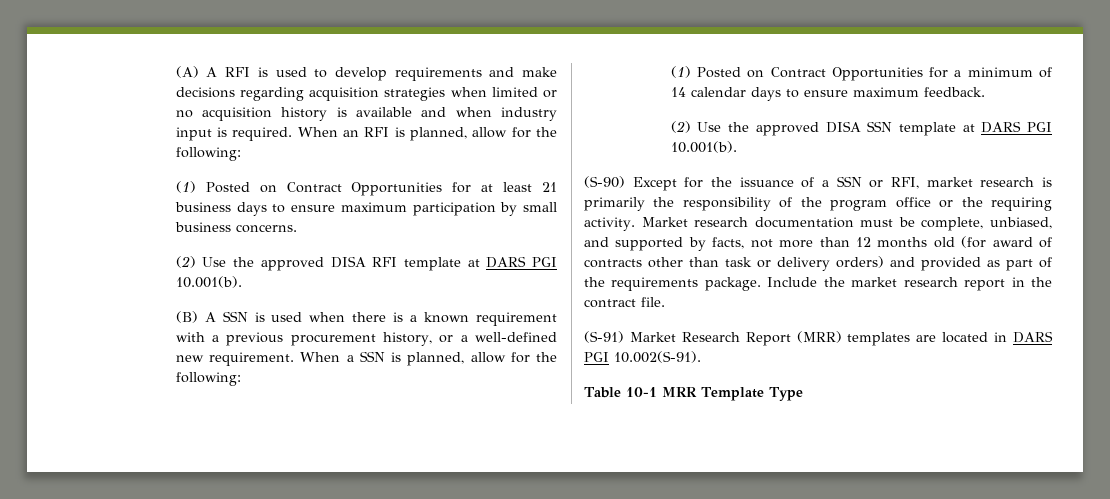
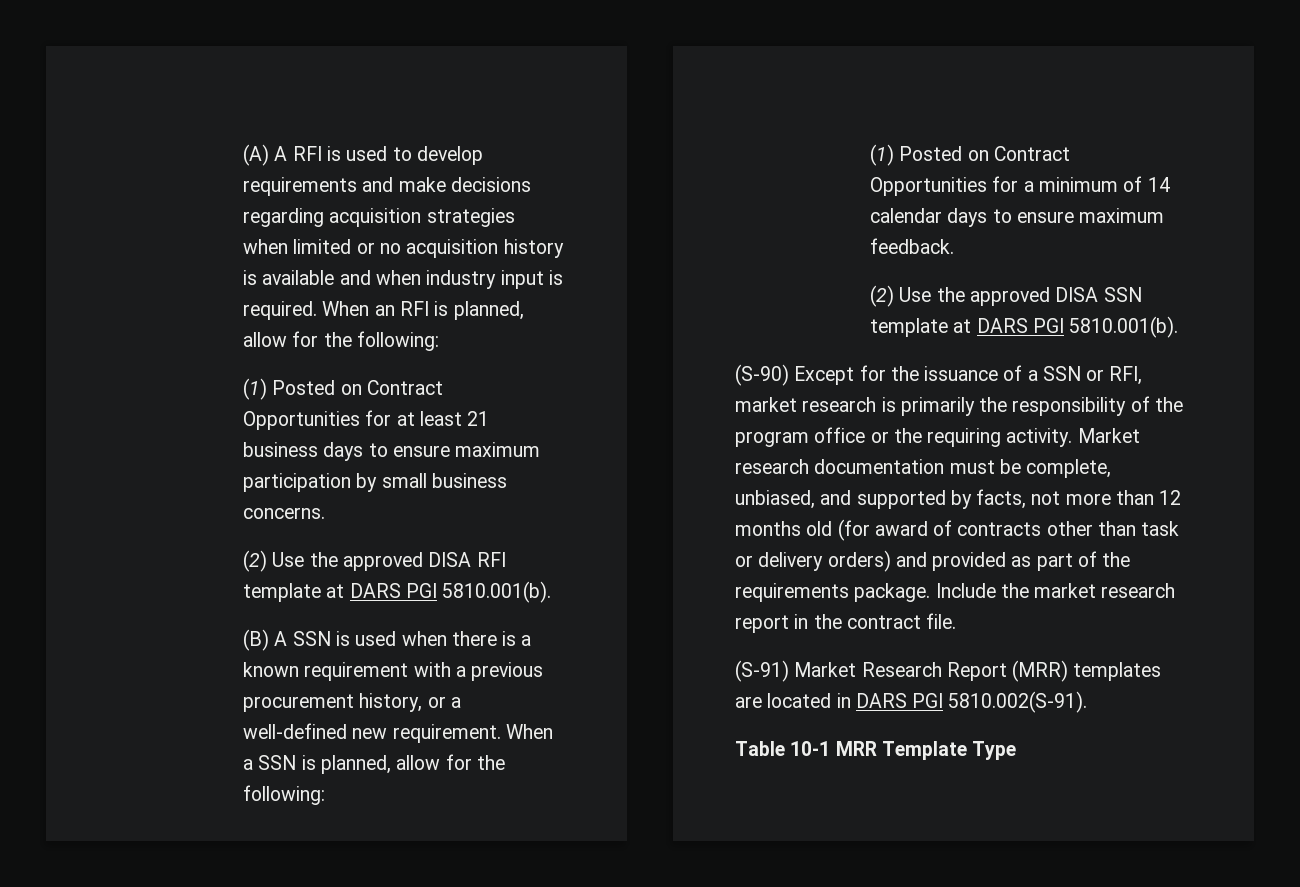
- (2) Use the approved DISA RFI template at DARS PGI 10.001(b).
+ (2) Use the approved DISA RFI template at DARS PGI 5810.001(b).
- (2) Use the approved DISA SSN template at DARS PGI 10.001(b).
+ (2) Use the approved DISA SSN template at DARS PGI 5810.001(b).
- (S-91) Market Research Report (MRR) templates are located in DARS PGI 10.002(S-91).
+ (S-91) Market Research Report (MRR) templates are located in DARS PGI 5810.002(S-91).

